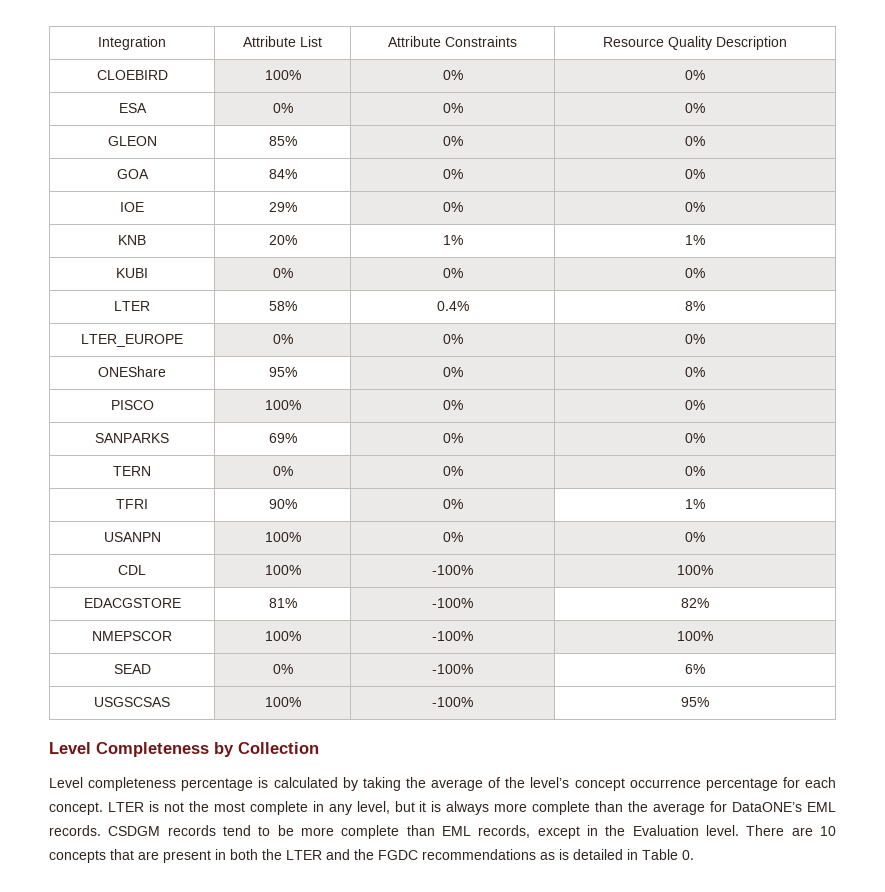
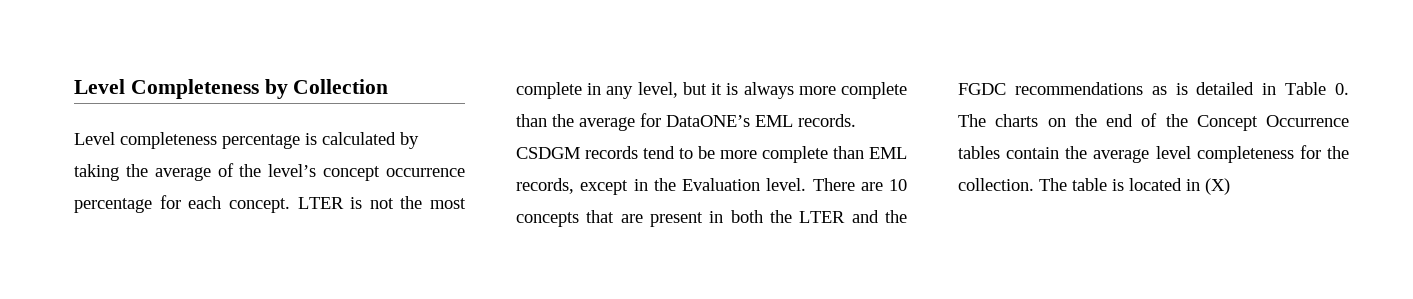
- Integration | Attribute List | Attribute Constraints | Resource Quality Description
- CLOEBIRD | 100% | 0% | 0%
- ESA | 0% | 0% | 0%
- GLEON | 85% | 0% | 0%
- GOA | 84% | 0% | 0%
- IOE | 29% | 0% | 0%
- KNB | 20% | 1% | 1%
- KUBI | 0% | 0% | 0%
- LTER | 58% | 0.4% | 8%
- LTER_EUROPE | 0% | 0% | 0%
- ONEShare | 95% | 0% | 0%
- PISCO | 100% | 0% | 0%
- SANPARKS | 69% | 0% | 0%
- TERN | 0% | 0% | 0%
- TFRI | 90% | 0% | 1%
- USANPN | 100% | 0% | 0%
- CDL | 100% | -100% | 100%
- EDACGSTORE | 81% | -100% | 82%
- NMEPSCOR | 100% | -100% | 100%
- SEAD | 0% | -100% | 6%
- USGSCSAS | 100% | -100% | 95%
- There are 10 concepts that are present in both the LTER and the FGDC recommendations as is detailed in Table 0.
+ There are 10 concepts that are present in both the LTER and the FGDC recommendations as is detailed in Table 0. The charts on the end of the Concept Occurrence tables contain the average level completeness for the collection. The table is located in (X)

